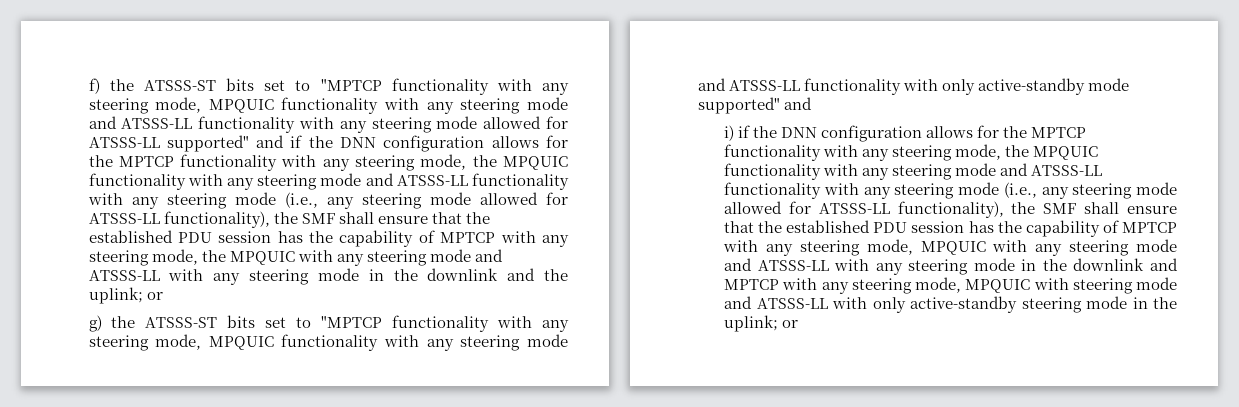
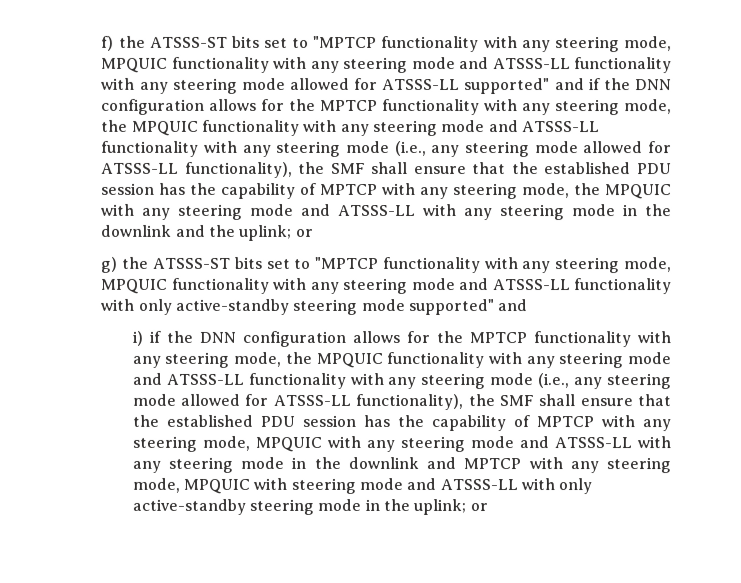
- g) the ATSSS-ST bits set to "MPTCP functionality with any steering mode, MPQUIC functionality with any steering mode and ATSSS-LL functionality with only active-standby mode supported" and
+ g) the ATSSS-ST bits set to "MPTCP functionality with any steering mode, MPQUIC functionality with any steering mode and ATSSS-LL functionality with only active-standby steering mode supported" and

